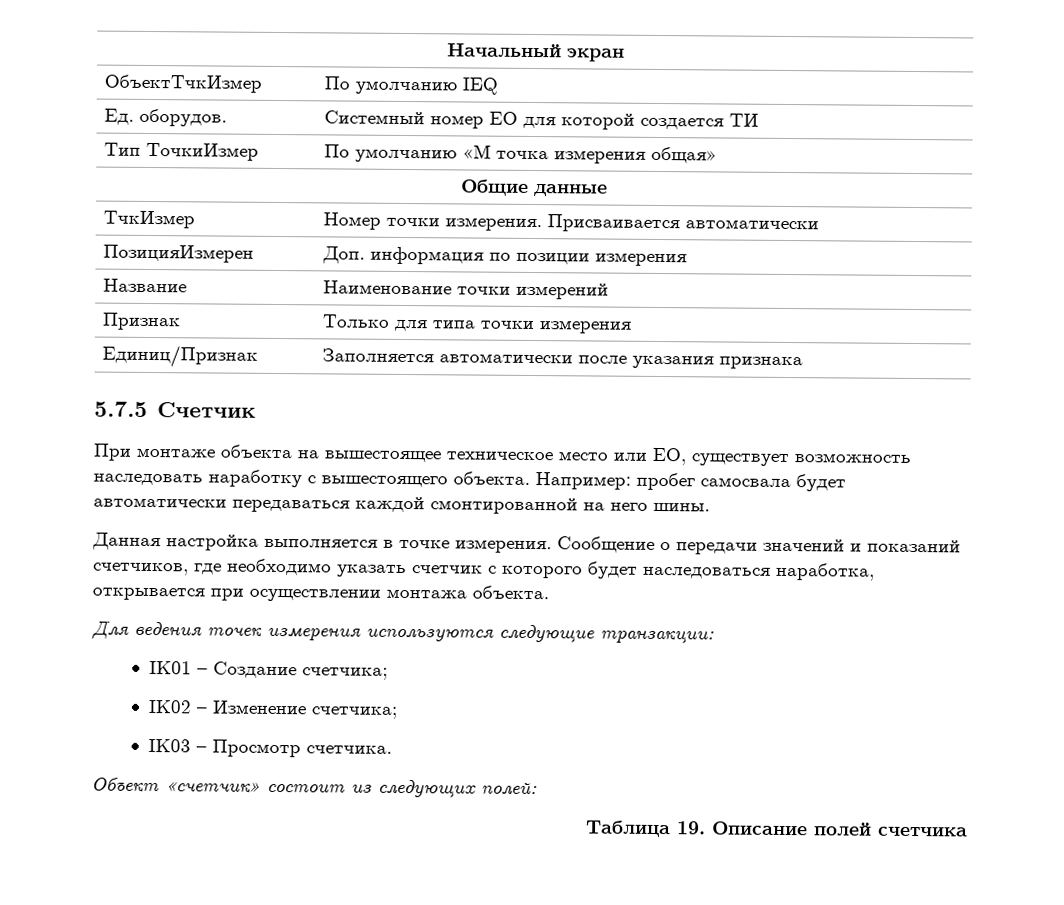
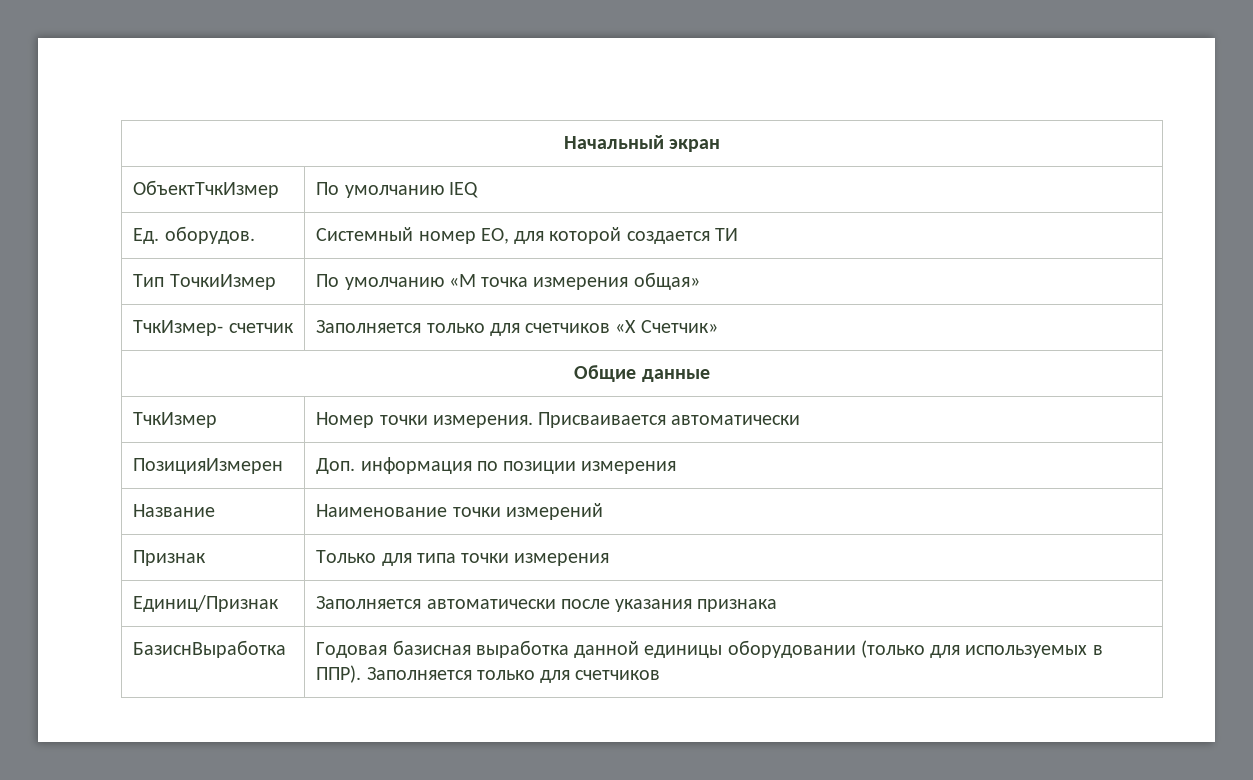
- Ед. оборудов. | Системный номер ЕО для которой создается ТИ
+ Ед. оборудов. | Системный номер ЕО, для которой создается ТИ
+ ТчкИзмер- счетчик | Заполняется только для счетчиков «X Счетчик»
- 5.7.5 Счетчик
- При монтаже объекта на вышестоящее техническое место или ЕО, существует возможность наследовать наработку с вышестоящего объекта. Например: пробег самосвала будет автоматически передаваться каждой смонтированной на него шины.
- Данная настройка выполняется в точке измерения. Сообщение о передачи значений и показаний счетчиков, где необходимо указать счетчик с которого будет наследоваться наработка, открывается при осуществлении монтажа объекта.
- Для ведения точек измерения используются следующие транзакции:
- IK01 – Создание счетчика;
- IK02 – Изменение счетчика;
- IK03 – Просмотр счетчика.
- Объект «счетчик» состоит из следующих полей:
- Таблица 19. Описание полей счетчика
+ БазиснВыработка | Годовая базисная выработка данной единицы оборудовании (только для используемых в ППР). Заполняется только для счетчиков

